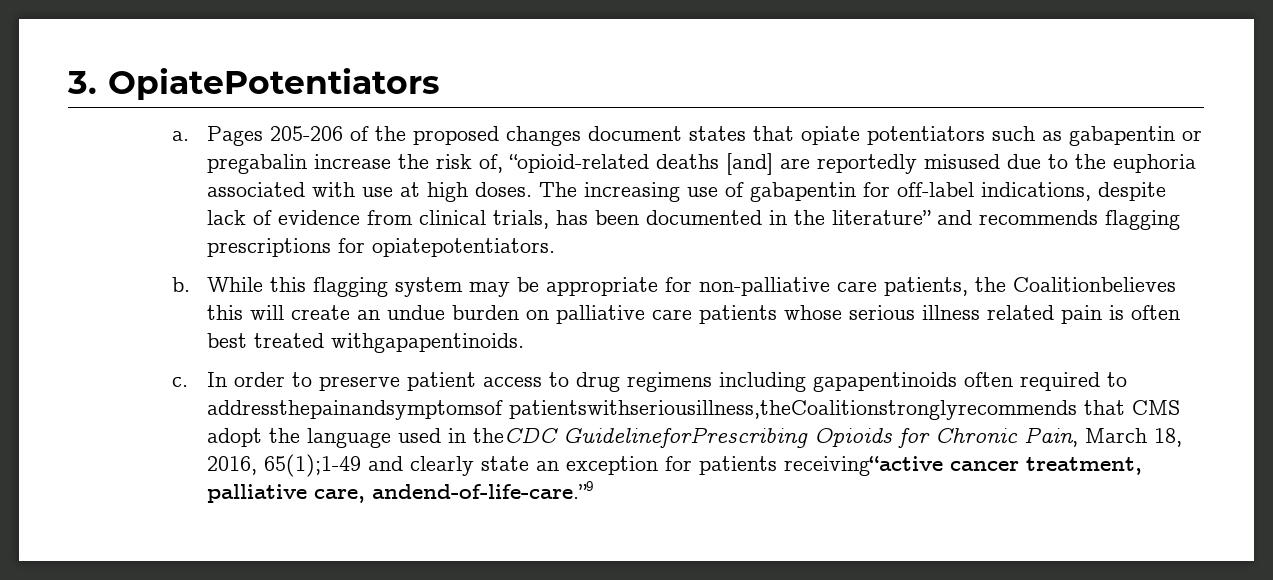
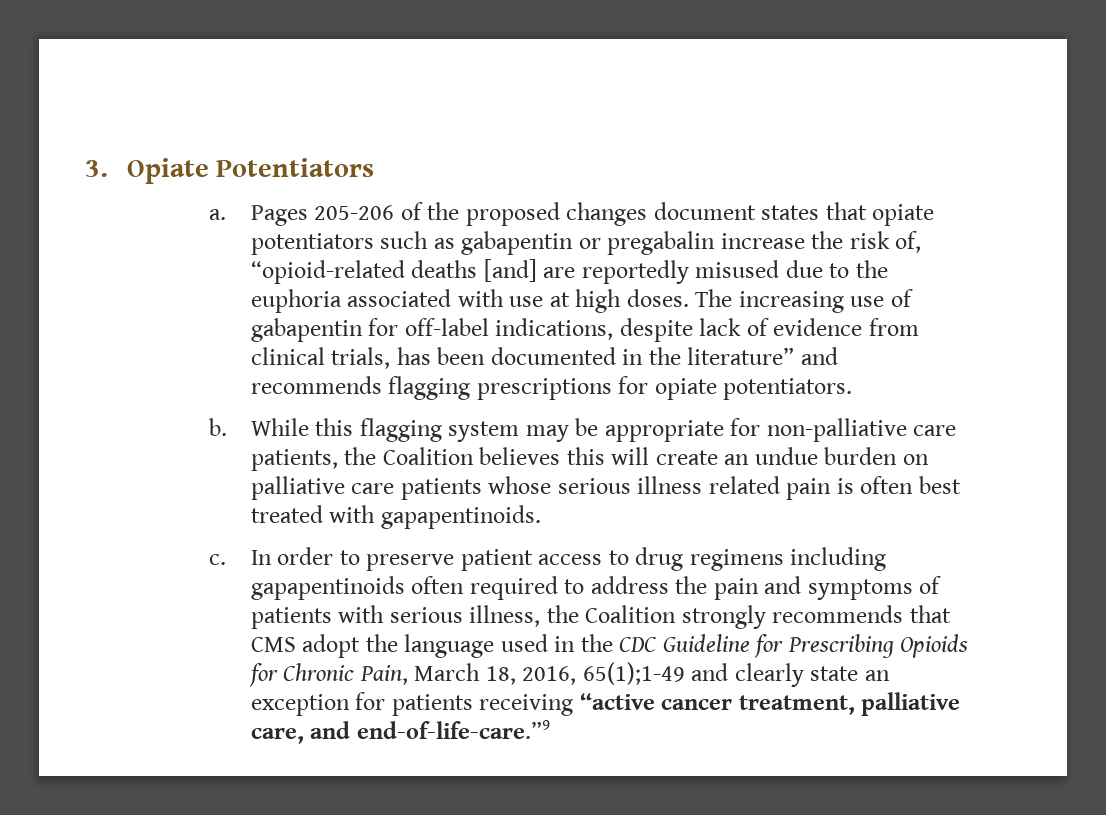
- 3. OpiatePotentiators
+ 3. Opiate Potentiators
- The increasing use of gabapentin for off-label indications, despite lack of evidence from clinical trials, has been documented in the literature” and recommends flagging prescriptions for opiatepotentiators.
+ The increasing use of gabapentin for off-label indications, despite lack of evidence from clinical trials, has been documented in the literature” and recommends flagging prescriptions for opiate potentiators.
- While this flagging system may be appropriate for non-palliative care patients, the Coalitionbelieves this will create an undue burden on palliative care patients whose serious illness related pain is often best treated withgapapentinoids.
+ While this flagging system may be appropriate for non-palliative care patients, the Coalition believes this will create an undue burden on palliative care patients whose serious illness related pain is often best treated with gapapentinoids.
- In order to preserve patient access to drug regimens including gapapentinoids often required to addressthepainandsymptomsof patientswithseriousillness,theCoalitionstronglyrecommends that CMS adopt the language used in theCDC GuidelineforPrescribing Opioids for Chronic Pain, March 18, 2016, 65(1);1-49 and clearly state an exception for patients receiving“active cancer treatment, palliative care, andend-of-life-care.”9
+ In order to preserve patient access to drug regimens including gapapentinoids often required to address the pain and symptoms of patients with serious illness, the Coalition strongly recommends that CMS adopt the language used in the CDC Guideline for Prescribing Opioids for Chronic Pain, March 18, 2016, 65(1);1-49 and clearly state an exception for patients receiving “active cancer treatment, palliative care, and end-of-life-care.”9

